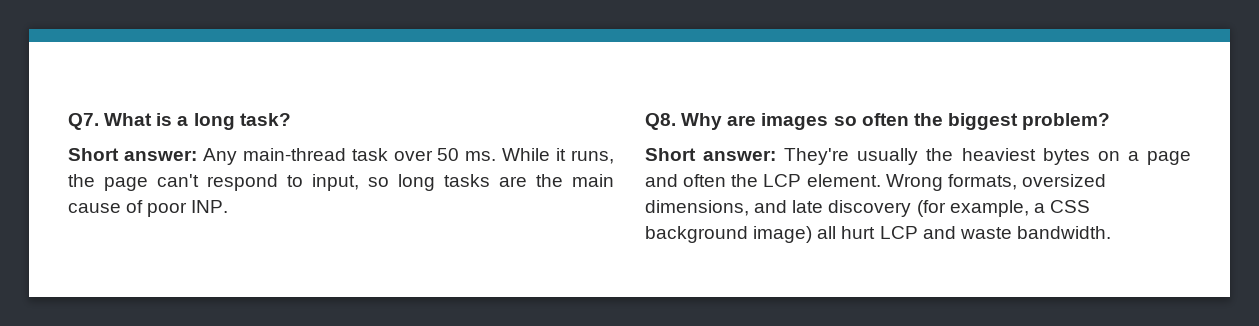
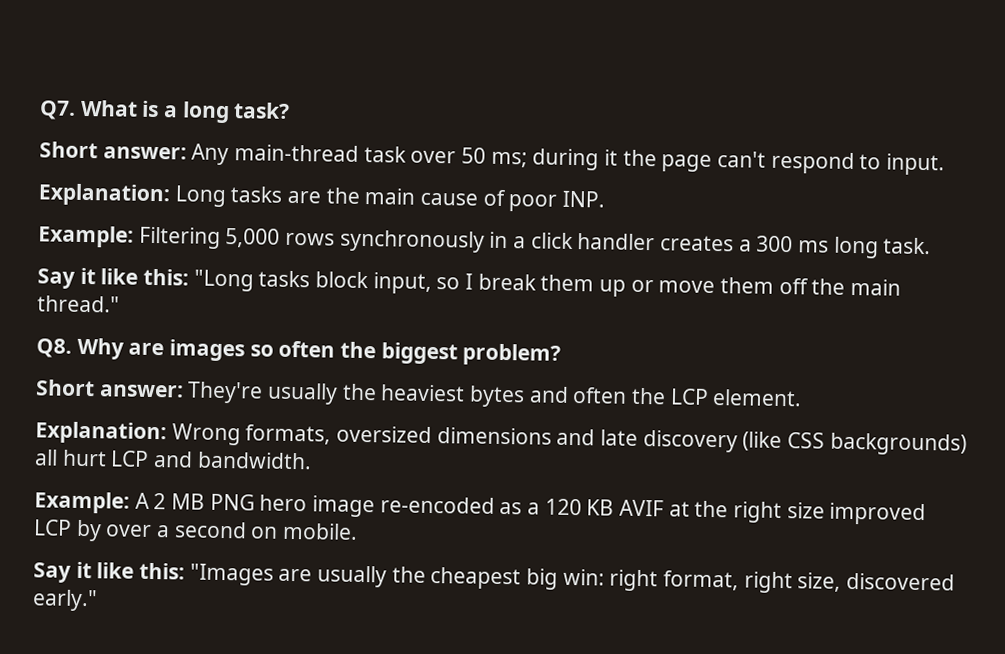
- Short answer: Any main-thread task over 50 ms. While it runs, the page can't respond to input, so long tasks are the main cause of poor INP.
+ Short answer: Any main-thread task over 50 ms; during it the page can't respond to input.
+ Explanation: Long tasks are the main cause of poor INP.
+ Example: Filtering 5,000 rows synchronously in a click handler creates a 300 ms long task.
+ Say it like this: "Long tasks block input, so I break them up or move them off the main thread."
- Short answer: They're usually the heaviest bytes on a page and often the LCP element. Wrong formats, oversized dimensions, and late discovery (for example, a CSS background image) all hurt LCP and waste bandwidth.
+ Short answer: They're usually the heaviest bytes and often the LCP element.
+ Explanation: Wrong formats, oversized dimensions and late discovery (like CSS backgrounds) all hurt LCP and bandwidth.
+ Example: A 2 MB PNG hero image re-encoded as a 120 KB AVIF at the right size improved LCP by over a second on mobile.
+ Say it like this: "Images are usually the cheapest big win: right format, right size, discovered early."

